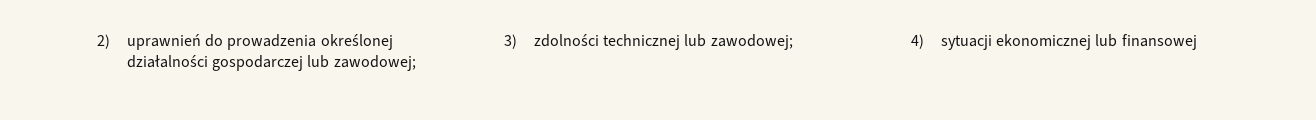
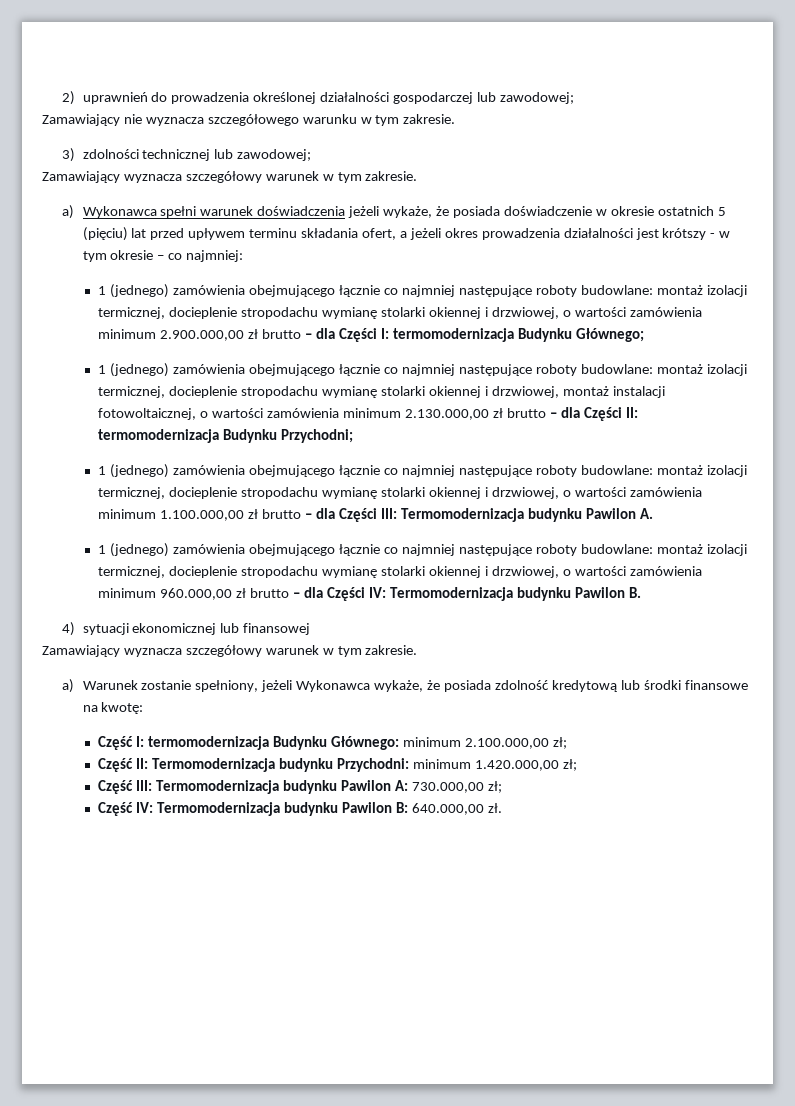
+ Zamawiający nie wyznacza szczegółowego warunku w tym zakresie.
  3) zdolności technicznej lub zawodowej;
+ Zamawiający wyznacza szczegółowy warunek w tym zakresie.
+ a) Wykonawca spełni warunek doświadczenia jeżeli wykaże, że posiada doświadczenie w okresie ostatnich 5 (pięciu) lat przed upływem terminu składania ofert, a jeżeli okres prowadzenia działalności jest krótszy - w tym okresie – co najmniej:
+ 1 (jednego) zamówienia obejmującego łącznie co najmniej następujące roboty budowlane: montaż izolacji termicznej, docieplenie stropodachu wymianę stolarki okiennej i drzwiowej, o wartości zamówienia minimum 2.900.000,00 zł brutto – dla Części I: termomodernizacja Budynku Głównego;
+ 1 (jednego) zamówienia obejmującego łącznie co najmniej następujące roboty budowlane: montaż izolacji termicznej, docieplenie stropodachu wymianę stolarki okiennej i drzwiowej, montaż instalacji fotowoltaicznej, o wartości zamówienia minimum 2.130.000,00 zł brutto – dla Części II: termomodernizacja Budynku Przychodni;
+ 1 (jednego) zamówienia obejmującego łącznie co najmniej następujące roboty budowlane: montaż izolacji termicznej, docieplenie stropodachu wymianę stolarki okiennej i drzwiowej, o wartości zamówienia minimum 1.100.000,00 zł brutto – dla Części III: Termomodernizacja budynku Pawilon A.
+ 1 (jednego) zamówienia obejmującego łącznie co najmniej następujące roboty budowlane: montaż izolacji termicznej, docieplenie stropodachu wymianę stolarki okiennej i drzwiowej, o wartości zamówienia minimum 960.000,00 zł brutto – dla Części IV: Termomodernizacja budynku Pawilon B.
  4) sytuacji ekonomicznej lub finansowej
+ Zamawiający wyznacza szczegółowy warunek w tym zakresie.
+ a) Warunek zostanie spełniony, jeżeli Wykonawca wykaże, że posiada zdolność kredytową lub środki finansowe na kwotę:
+ Część I: termomodernizacja Budynku Głównego: minimum 2.100.000,00 zł;
+ Część II: Termomodernizacja budynku Przychodni: minimum 1.420.000,00 zł;
+ Część III: Termomodernizacja budynku Pawilon A: 730.000,00 zł;
+ Część IV: Termomodernizacja budynku Pawilon B: 640.000,00 zł.

